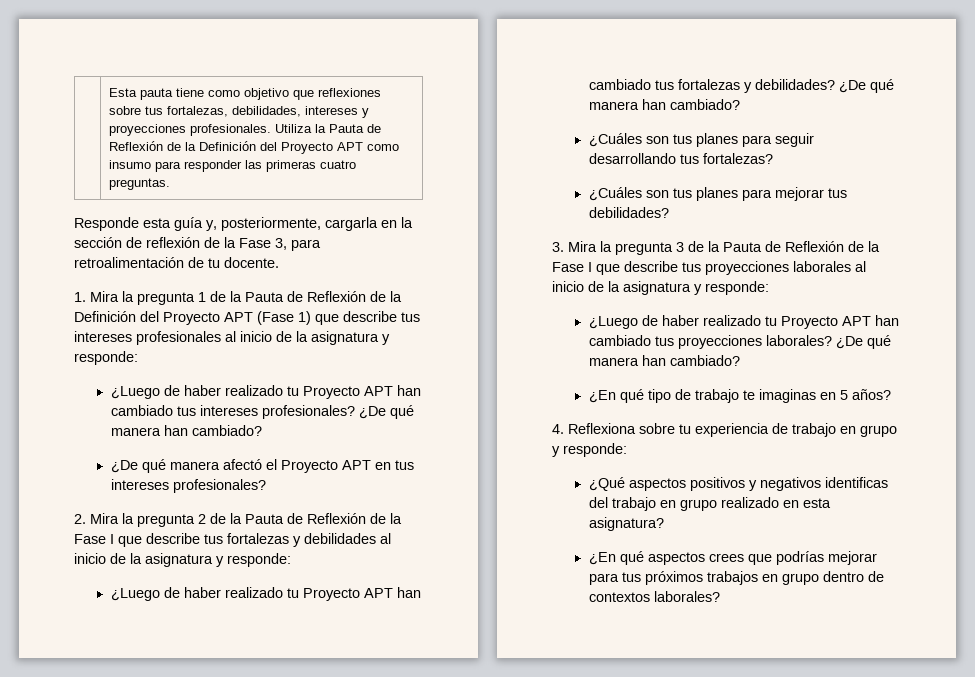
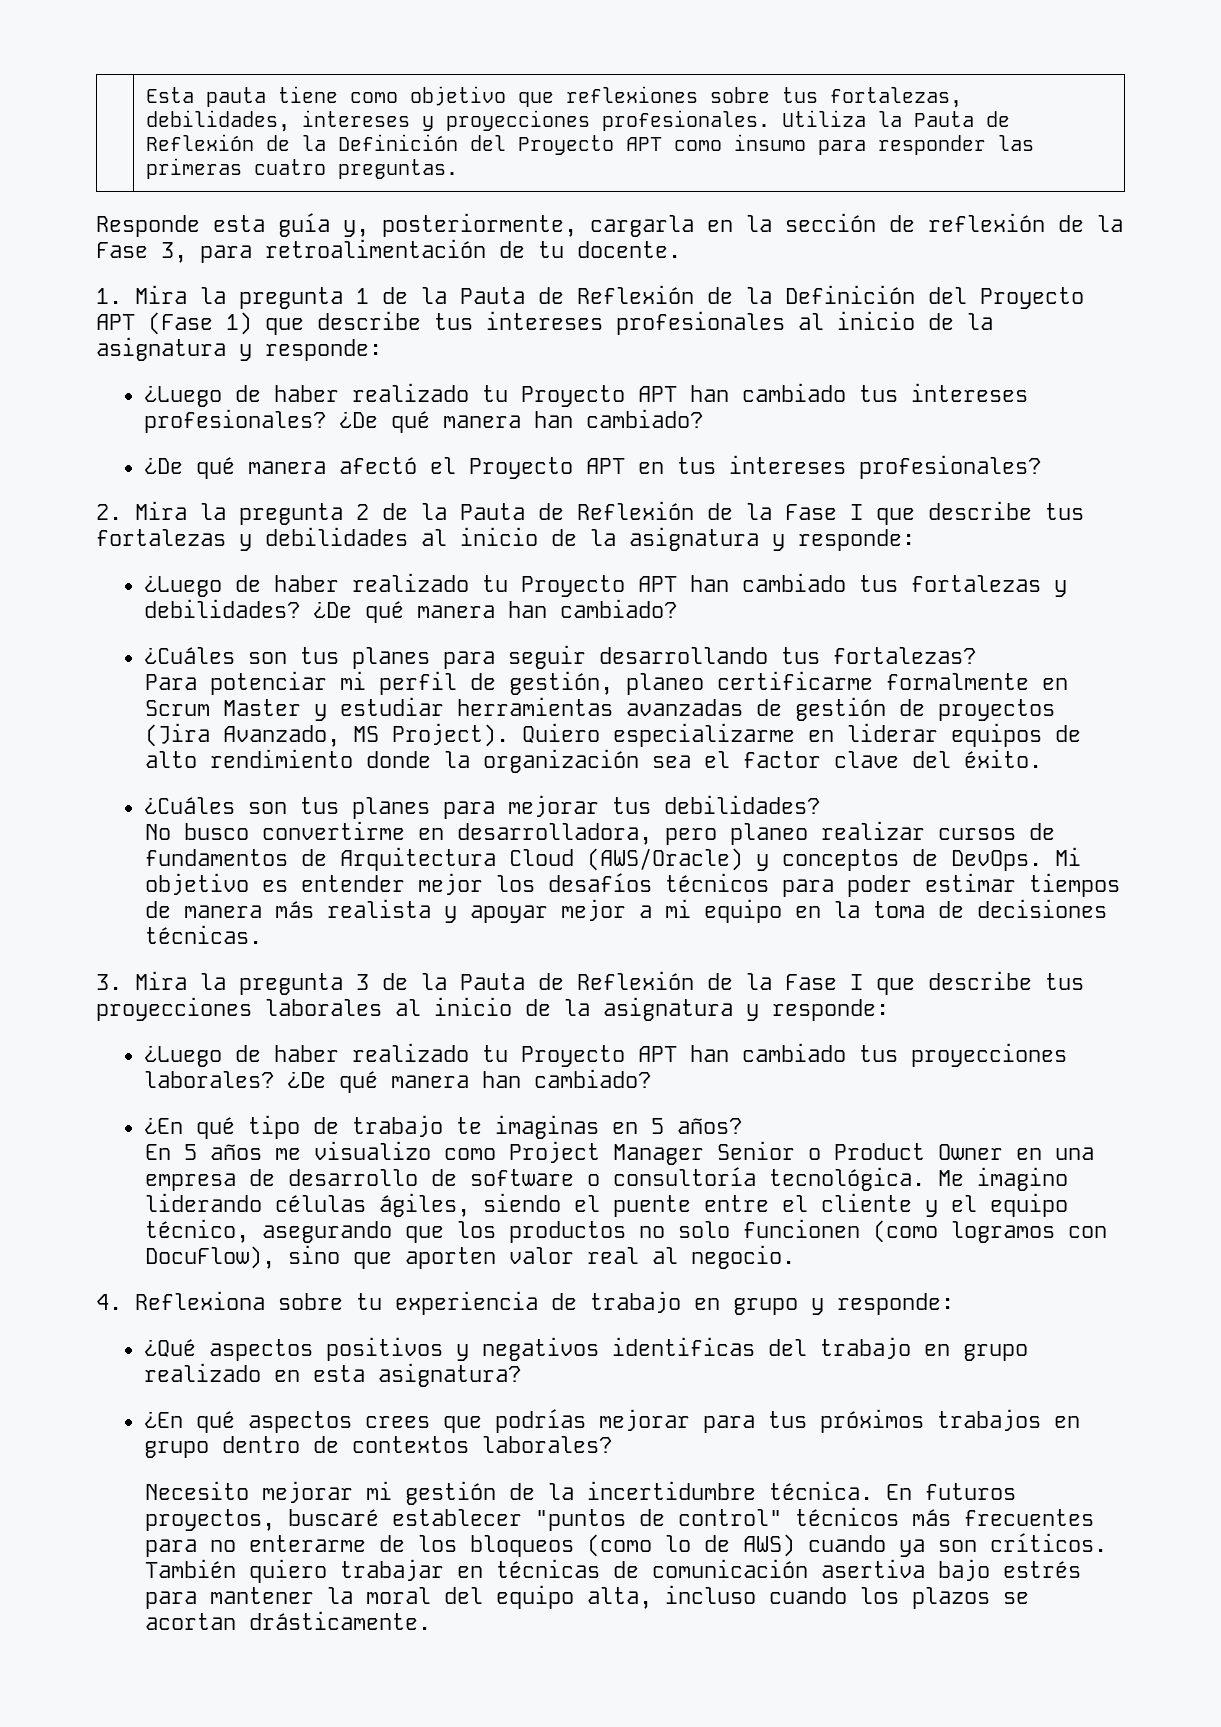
+ Para potenciar mi perfil de gestión, planeo certificarme formalmente en Scrum Master y estudiar herramientas avanzadas de gestión de proyectos (Jira Avanzado, MS Project). Quiero especializarme en liderar equipos de alto rendimiento donde la organización sea el factor clave del éxito.
+ No busco convertirme en desarrolladora, pero planeo realizar cursos de fundamentos de Arquitectura Cloud (AWS/Oracle) y conceptos de DevOps. Mi objetivo es entender mejor los desafíos técnicos para poder estimar tiempos de manera más realista y apoyar mejor a mi equipo en la toma de decisiones técnicas.
+ En 5 años me visualizo como Project Manager Senior o Product Owner en una empresa de desarrollo de software o consultoría tecnológica. Me imagino liderando células ágiles, siendo el puente entre el cliente y el equipo técnico, asegurando que los productos no solo funcionen (como logramos con DocuFlow), sino que aporten valor real al negocio.
+ Necesito mejorar mi gestión de la incertidumbre técnica. En futuros proyectos, buscaré establecer "puntos de control" técnicos más frecuentes para no enterarme de los bloqueos (como lo de AWS) cuando ya son críticos. También quiero trabajar en técnicas de comunicación asertiva bajo estrés para mantener la moral del equipo alta, incluso cuando los plazos se acortan drásticamente.

